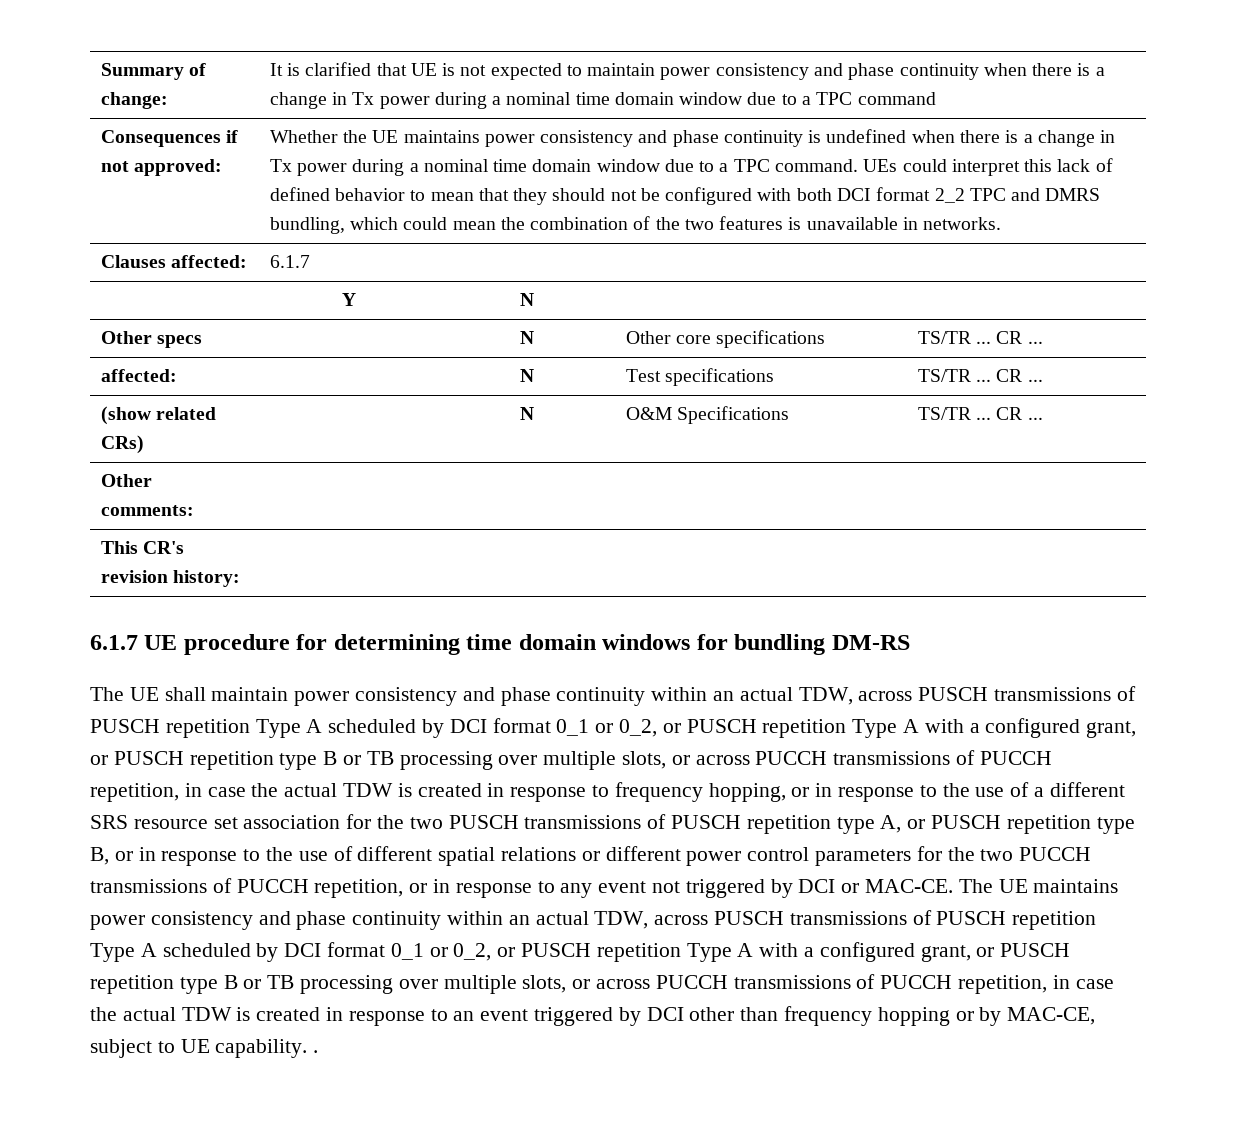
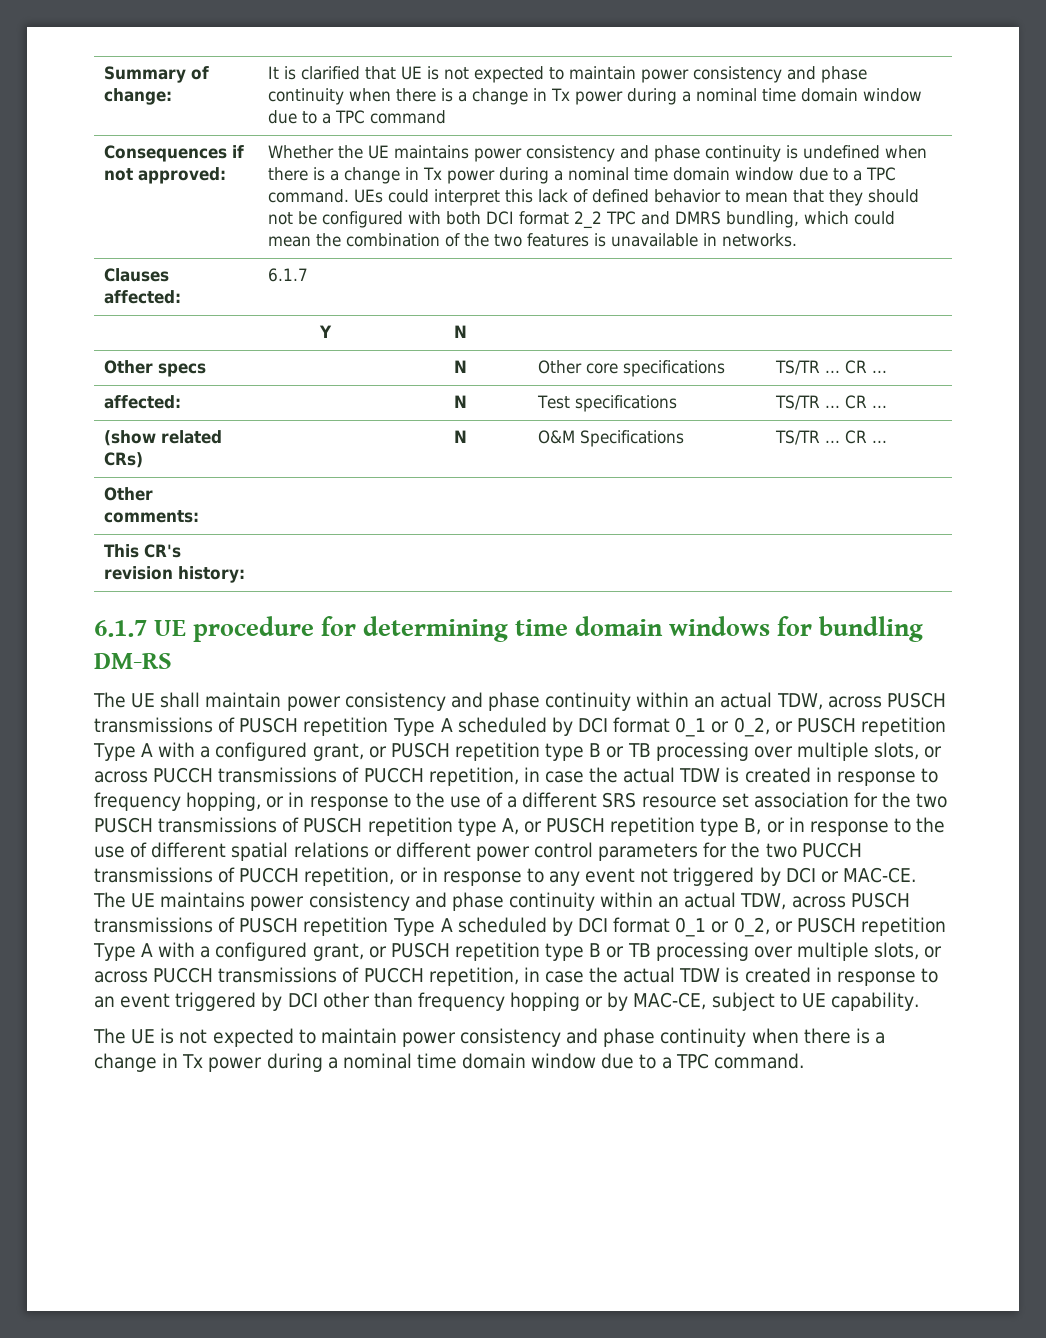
- The UE maintains power consistency and phase continuity within an actual TDW, across PUSCH transmissions of PUSCH repetition Type A scheduled by DCI format 0_1 or 0_2, or PUSCH repetition Type A with a configured grant, or PUSCH repetition type B or TB processing over multiple slots, or across PUCCH transmissions of PUCCH repetition, in case the actual TDW is created in response to an event triggered by DCI other than frequency hopping or by MAC-CE, subject to UE capability. .
+ The UE maintains power consistency and phase continuity within an actual TDW, across PUSCH transmissions of PUSCH repetition Type A scheduled by DCI format 0_1 or 0_2, or PUSCH repetition Type A with a configured grant, or PUSCH repetition type B or TB processing over multiple slots, or across PUCCH transmissions of PUCCH repetition, in case the actual TDW is created in response to an event triggered by DCI other than frequency hopping or by MAC-CE, subject to UE capability.
+ The UE is not expected to maintain power consistency and phase continuity when there is a change in Tx power during a nominal time domain window due to a TPC command.

